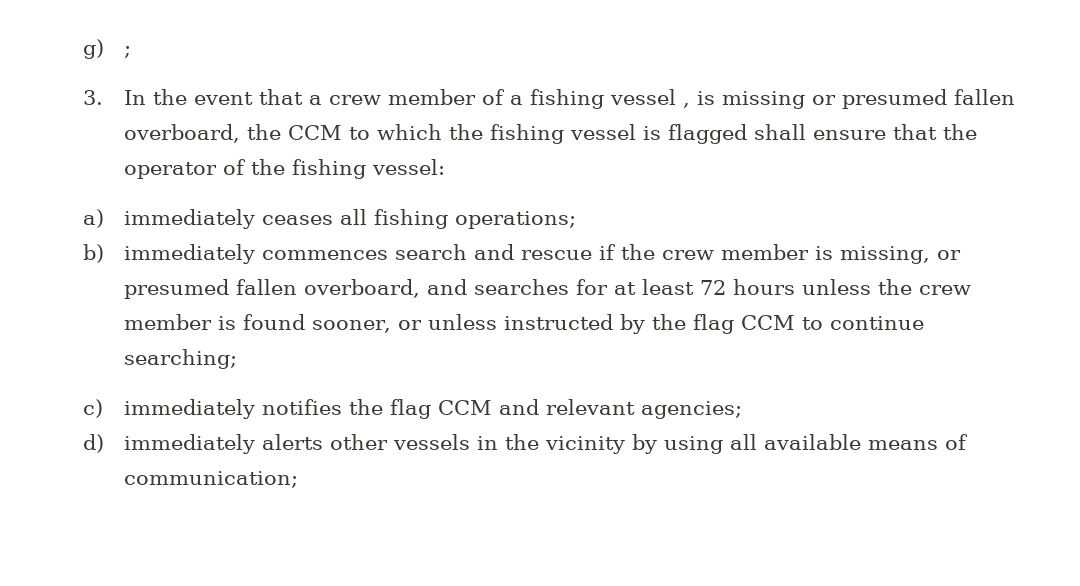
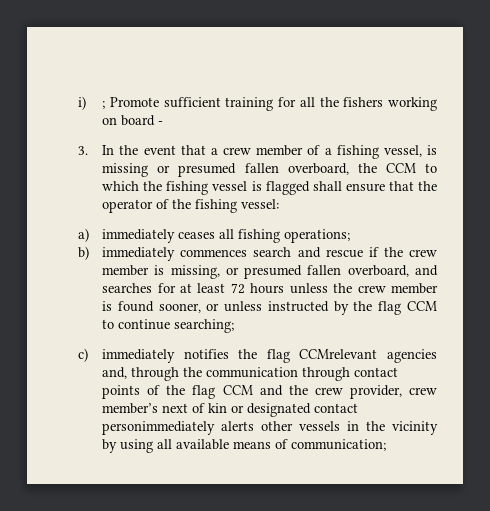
- g) ;
+ i) ; Promote sufficient training for all the fishers working on board -
- 3. In the event that a crew member of a fishing vessel , is missing or presumed fallen overboard, the CCM to which the fishing vessel is flagged shall ensure that the operator of the fishing vessel:
+ 3. In the event that a crew member of a fishing vessel, is missing or presumed fallen overboard, the CCM to which the fishing vessel is flagged shall ensure that the operator of the fishing vessel:
- c) immediately notifies the flag CCM and relevant agencies;
- d) immediately alerts other vessels in the vicinity by using all available means of communication;
+ c) immediately notifies the flag CCMrelevant agencies and, through the communication through contact points of the flag CCM and the crew provider, crew member’s next of kin or designated contact personimmediately alerts other vessels in the vicinity by using all available means of communication;

